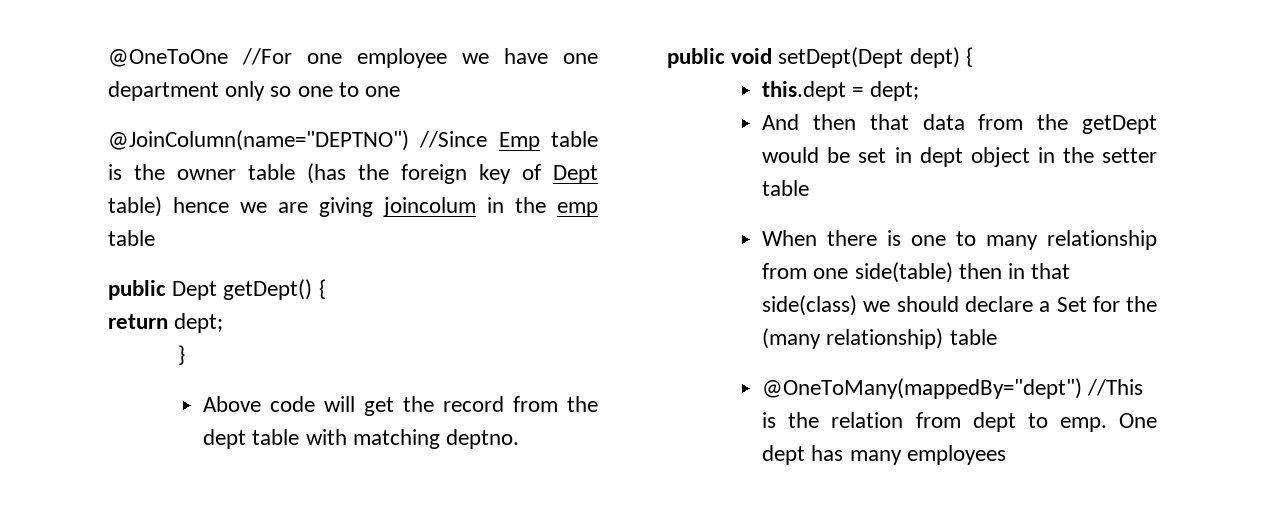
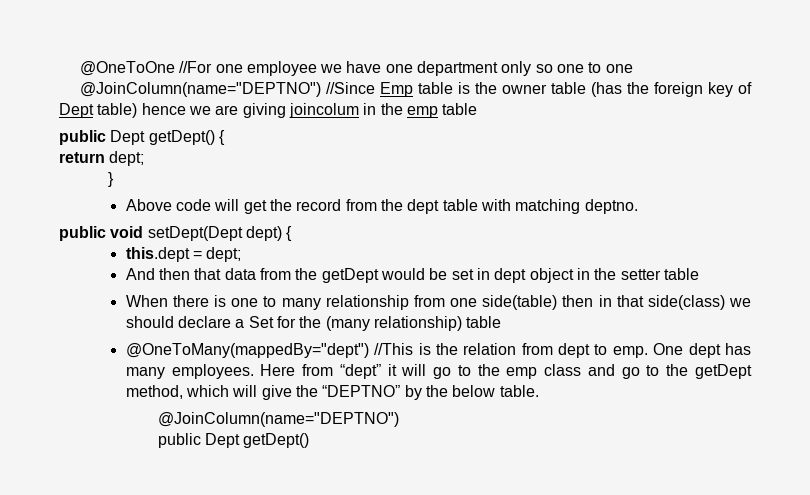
- One dept has many employees
+ One dept has many employees. Here from “dept” it will go to the emp class and go to the getDept method, which will give the “DEPTNO” by the below table.
+ @JoinColumn(name="DEPTNO")
+ public Dept getDept()

